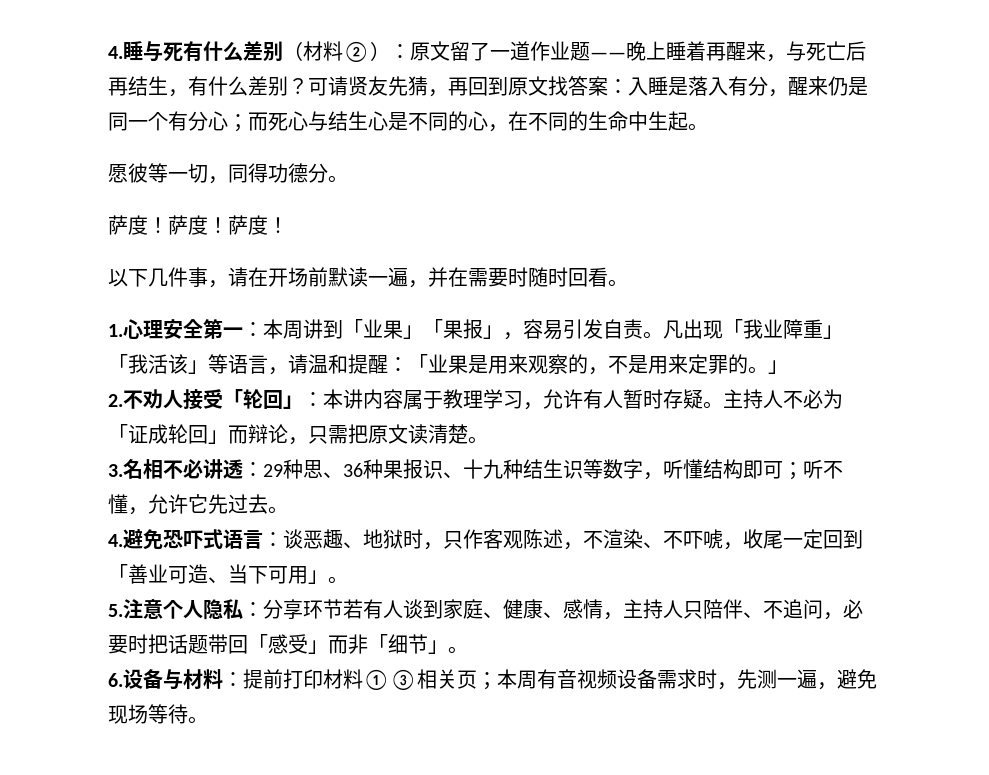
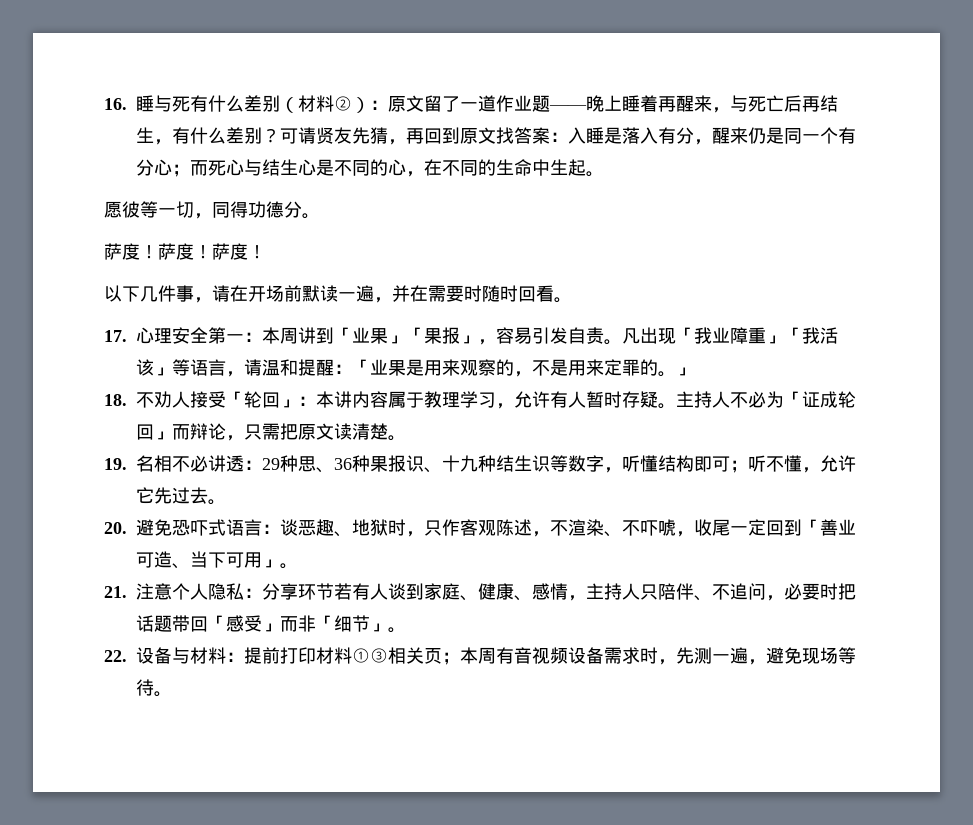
- 4.睡与死有什么差别（材料②）：原文留了一道作业题——晚上睡着再醒来，与死亡后再结生，有什么差别？
+ 16.睡与死有什么差别（材料②）：原文留了一道作业题——晚上睡着再醒来，与死亡后再结生，有什么差别？
- 1.心理安全第一：本周讲到「业果」「果报」，容易引发自责。
+ 17.心理安全第一：本周讲到「业果」「果报」，容易引发自责。
- 2.不劝人接受「轮回」：本讲内容属于教理学习，允许有人暂时存疑。
+ 18.不劝人接受「轮回」：本讲内容属于教理学习，允许有人暂时存疑。
- 3.名相不必讲透：29种思、36种果报识、十九种结生识等数字，听懂结构即可；听不懂，允许它先过去。
+ 19.名相不必讲透：29种思、36种果报识、十九种结生识等数字，听懂结构即可；听不懂，允许它先过去。
- 4.避免恐吓式语言：谈恶趣、地狱时，只作客观陈述，不渲染、不吓唬，收尾一定回到「善业可造、当下可用」。
+ 20.避免恐吓式语言：谈恶趣、地狱时，只作客观陈述，不渲染、不吓唬，收尾一定回到「善业可造、当下可用」。
- 5.注意个人隐私：分享环节若有人谈到家庭、健康、感情，主持人只陪伴、不追问，必要时把话题带回「感受」而非「细节」。
+ 21.注意个人隐私：分享环节若有人谈到家庭、健康、感情，主持人只陪伴、不追问，必要时把话题带回「感受」而非「细节」。
- 6.设备与材料：提前打印材料①③相关页；本周有音视频设备需求时，先测一遍，避免现场等待。
+ 22.设备与材料：提前打印材料①③相关页；本周有音视频设备需求时，先测一遍，避免现场等待。

